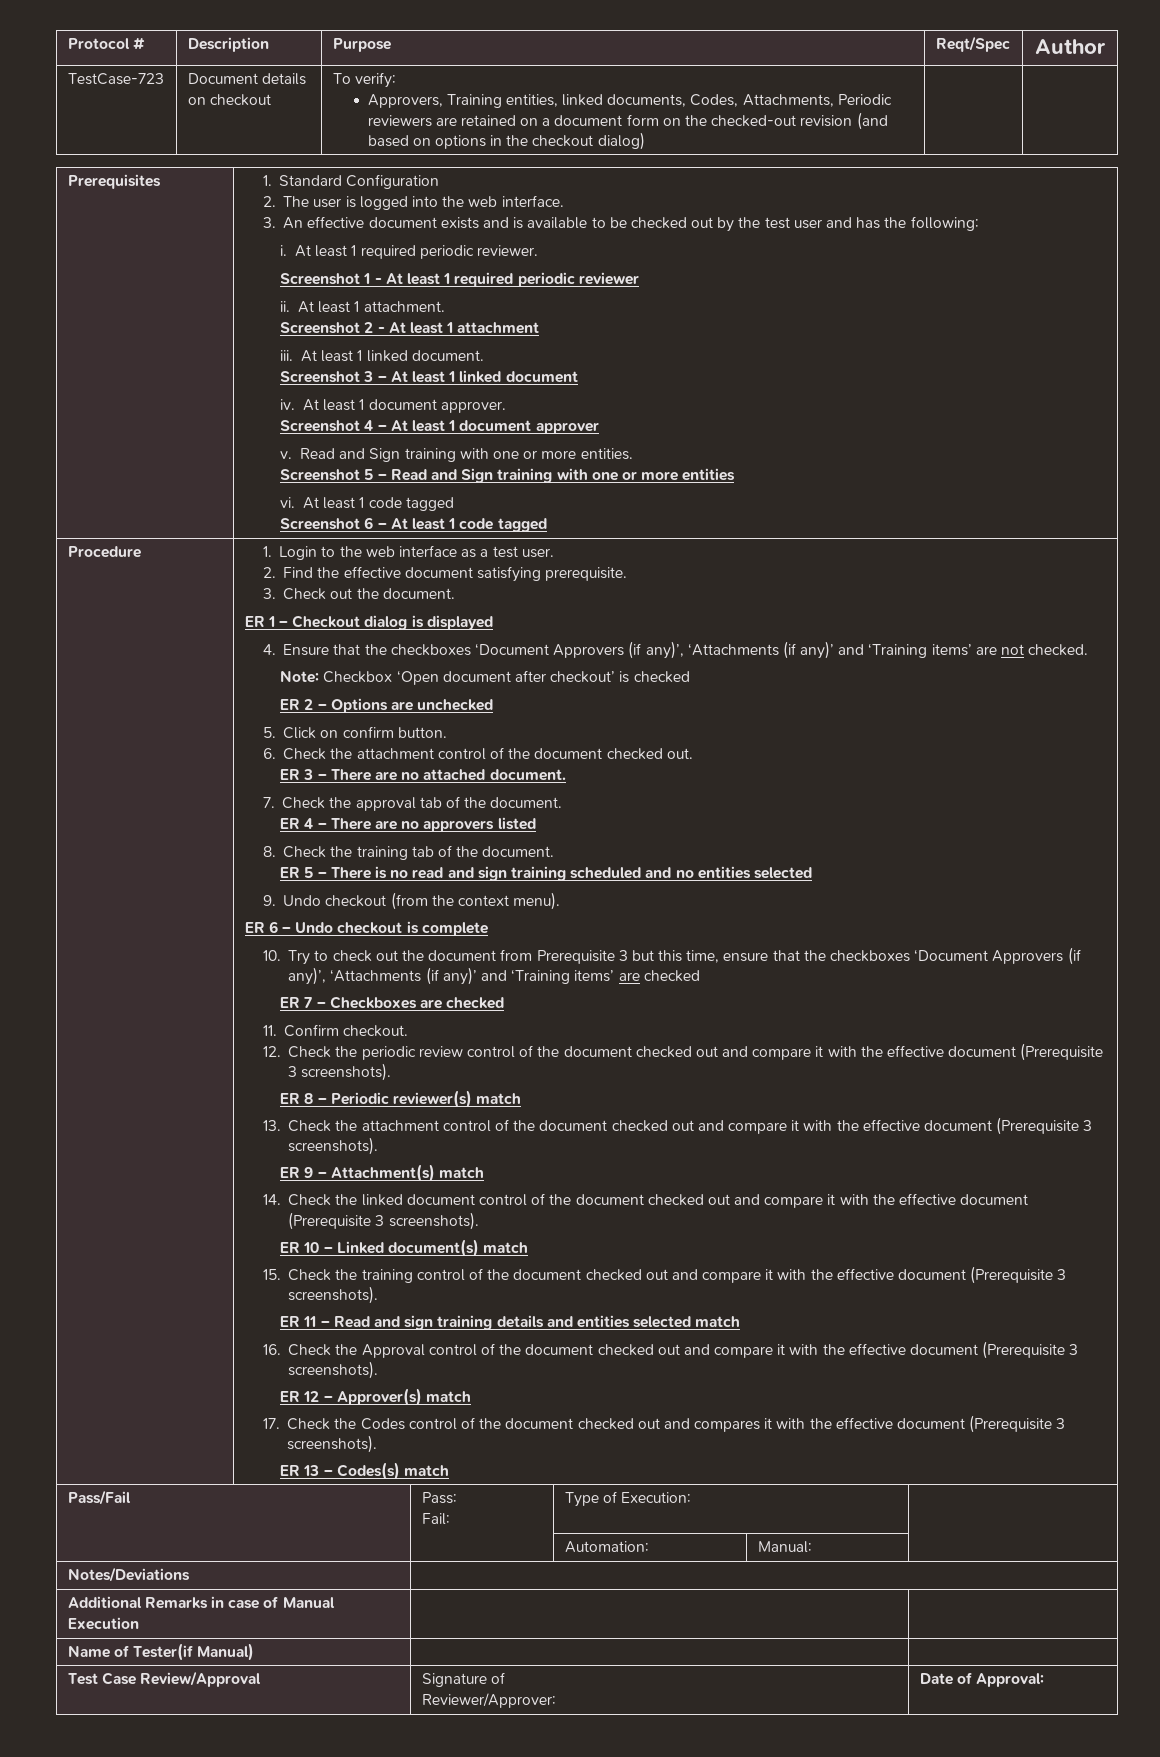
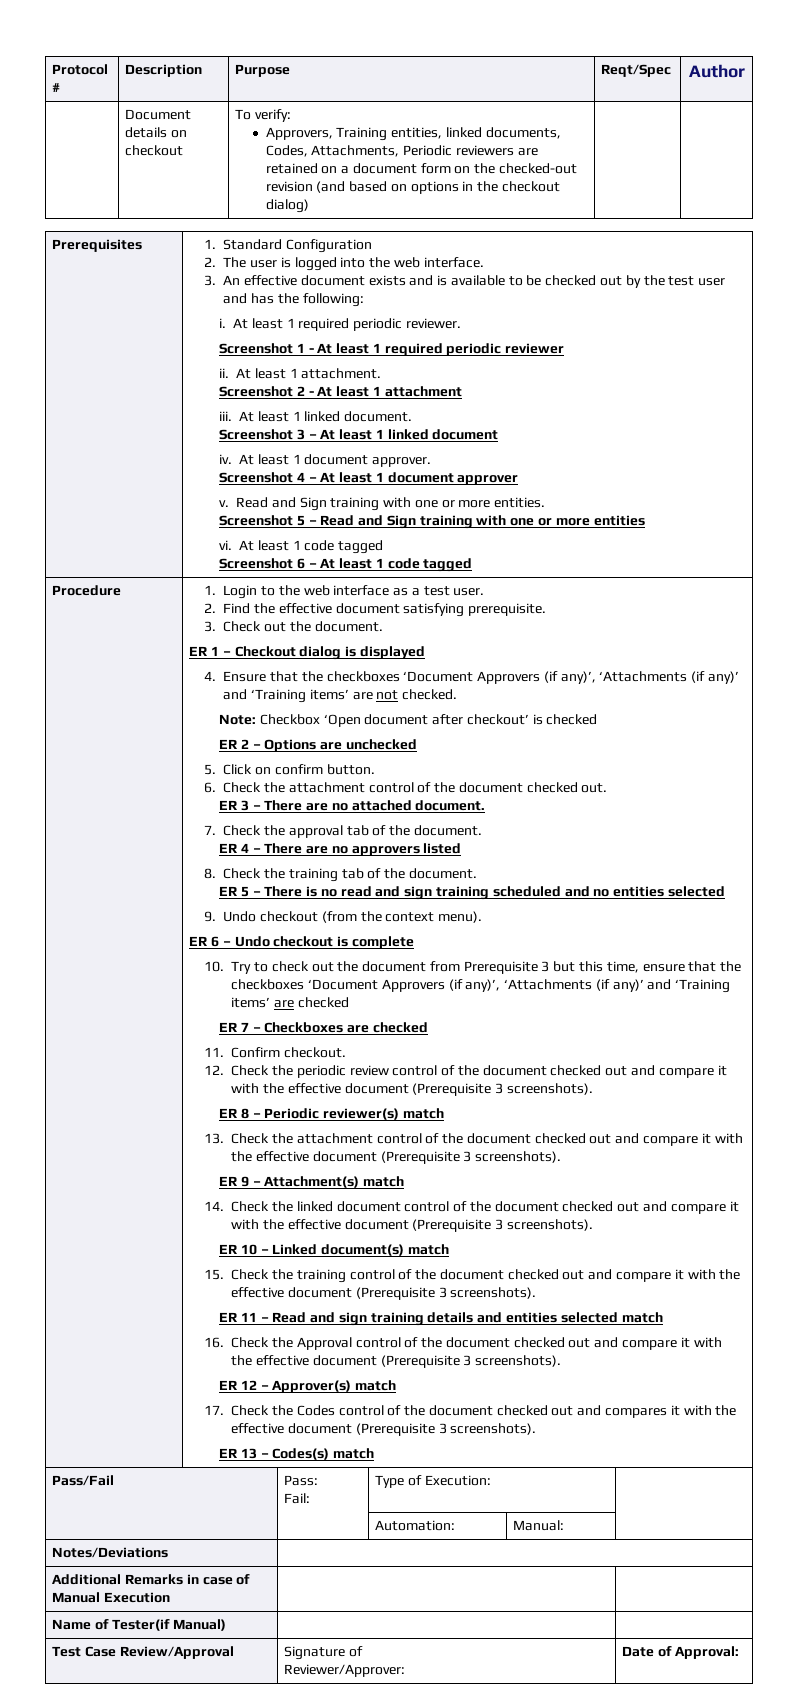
- TestCase-723 | Document details on checkout | To verify:
+ | Document details on checkout | To verify:

